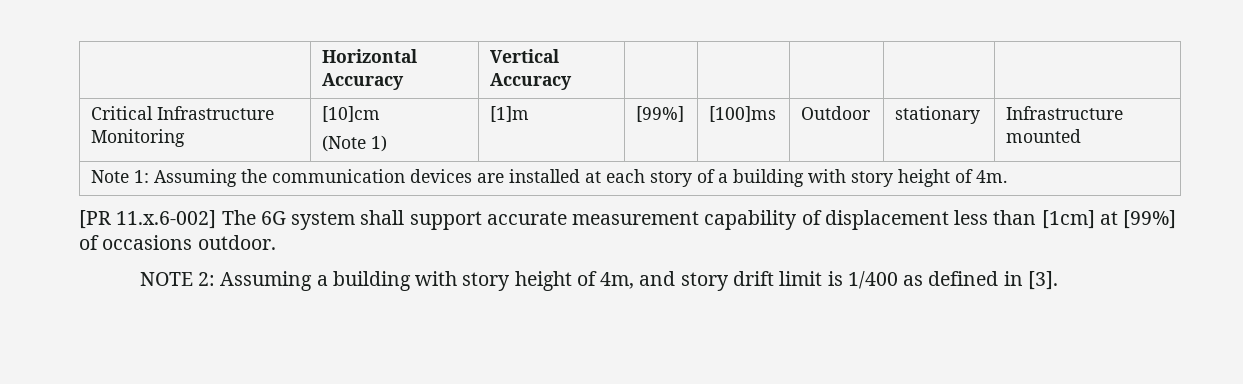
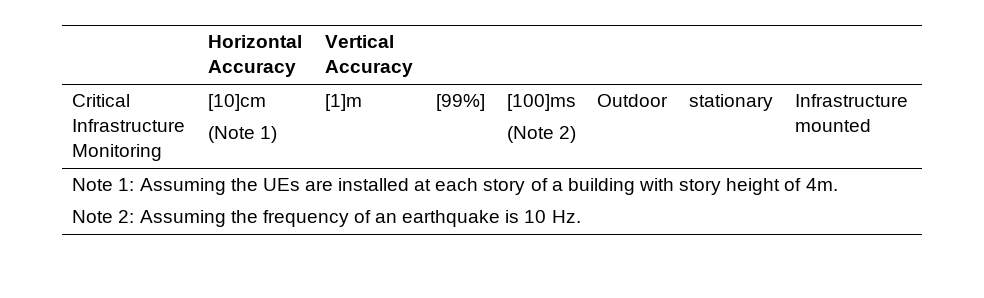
  Critical Infrastructure Monitoring | [10]cm
- (Note 1) | [1]m | [99%] | [100]ms | Outdoor | stationary | Infrastructure mounted
+ (Note 1) | [1]m | [99%] | [100]ms
+ (Note 2) | Outdoor | stationary | Infrastructure mounted
- Note 1: Assuming the communication devices are installed at each story of a building with story height of 4m.
- [PR 11.x.6-002] The 6G system shall support accurate measurement capability of displacement less than [1cm] at [99%] of occasions outdoor.
- NOTE 2: Assuming a building with story height of 4m, and story drift limit is 1/400 as defined in [3].
+ Note 1: Assuming the UEs are installed at each story of a building with story height of 4m.
+ Note 2: Assuming the frequency of an earthquake is 10 Hz.

